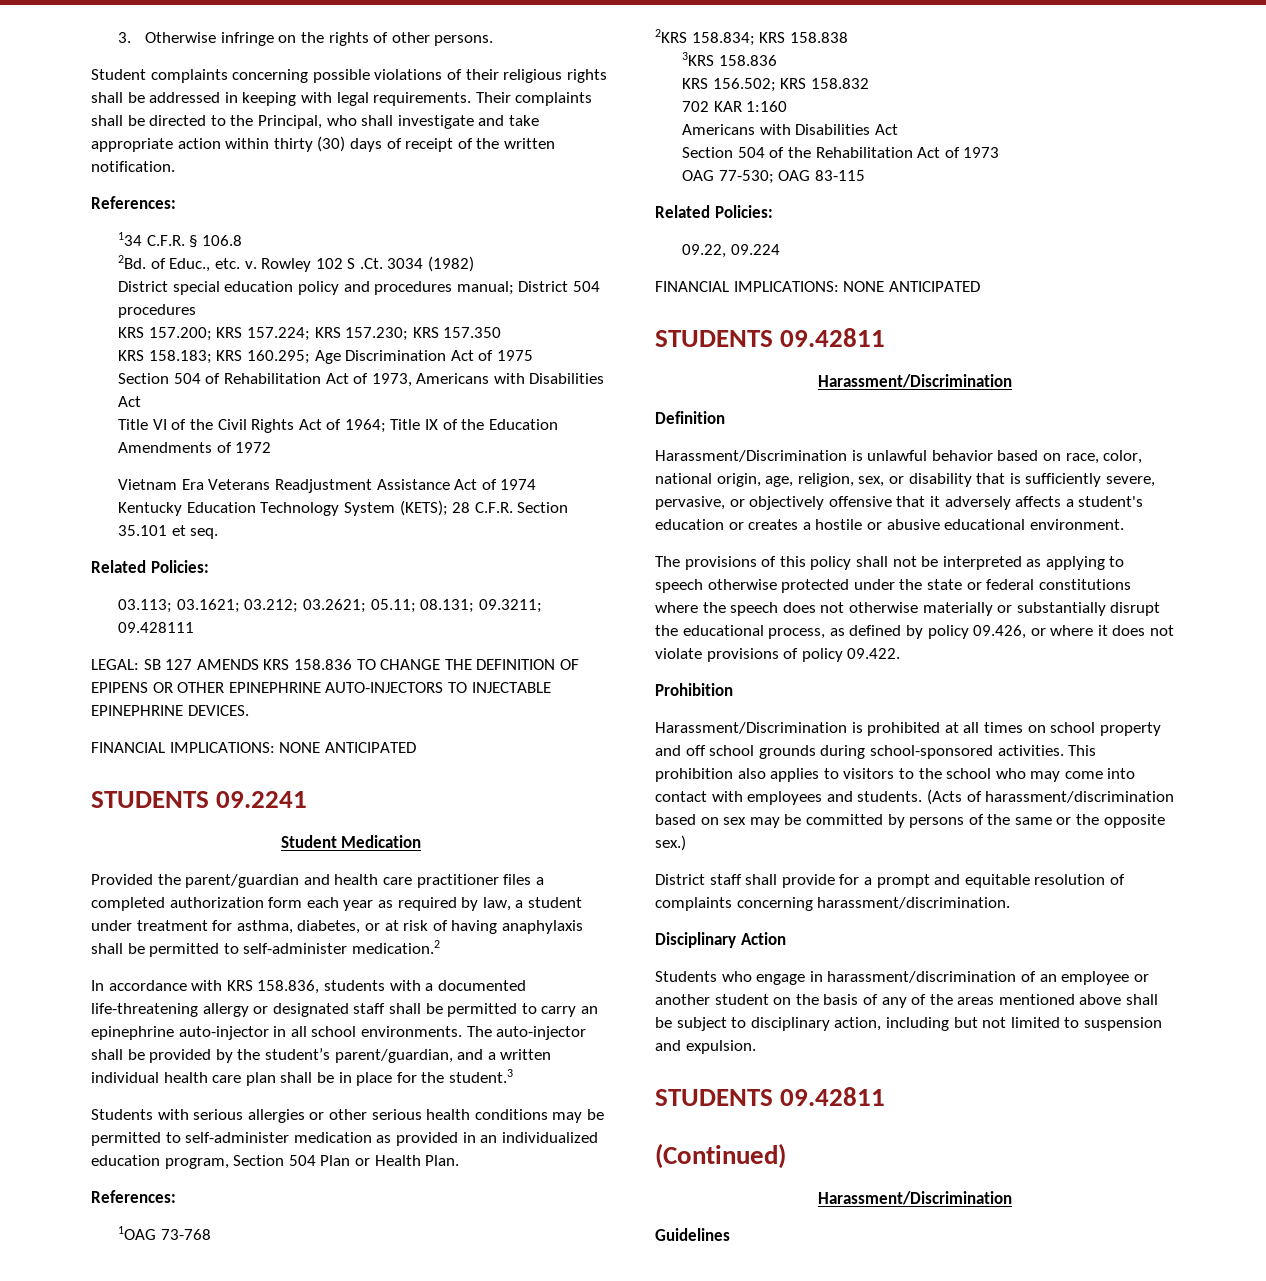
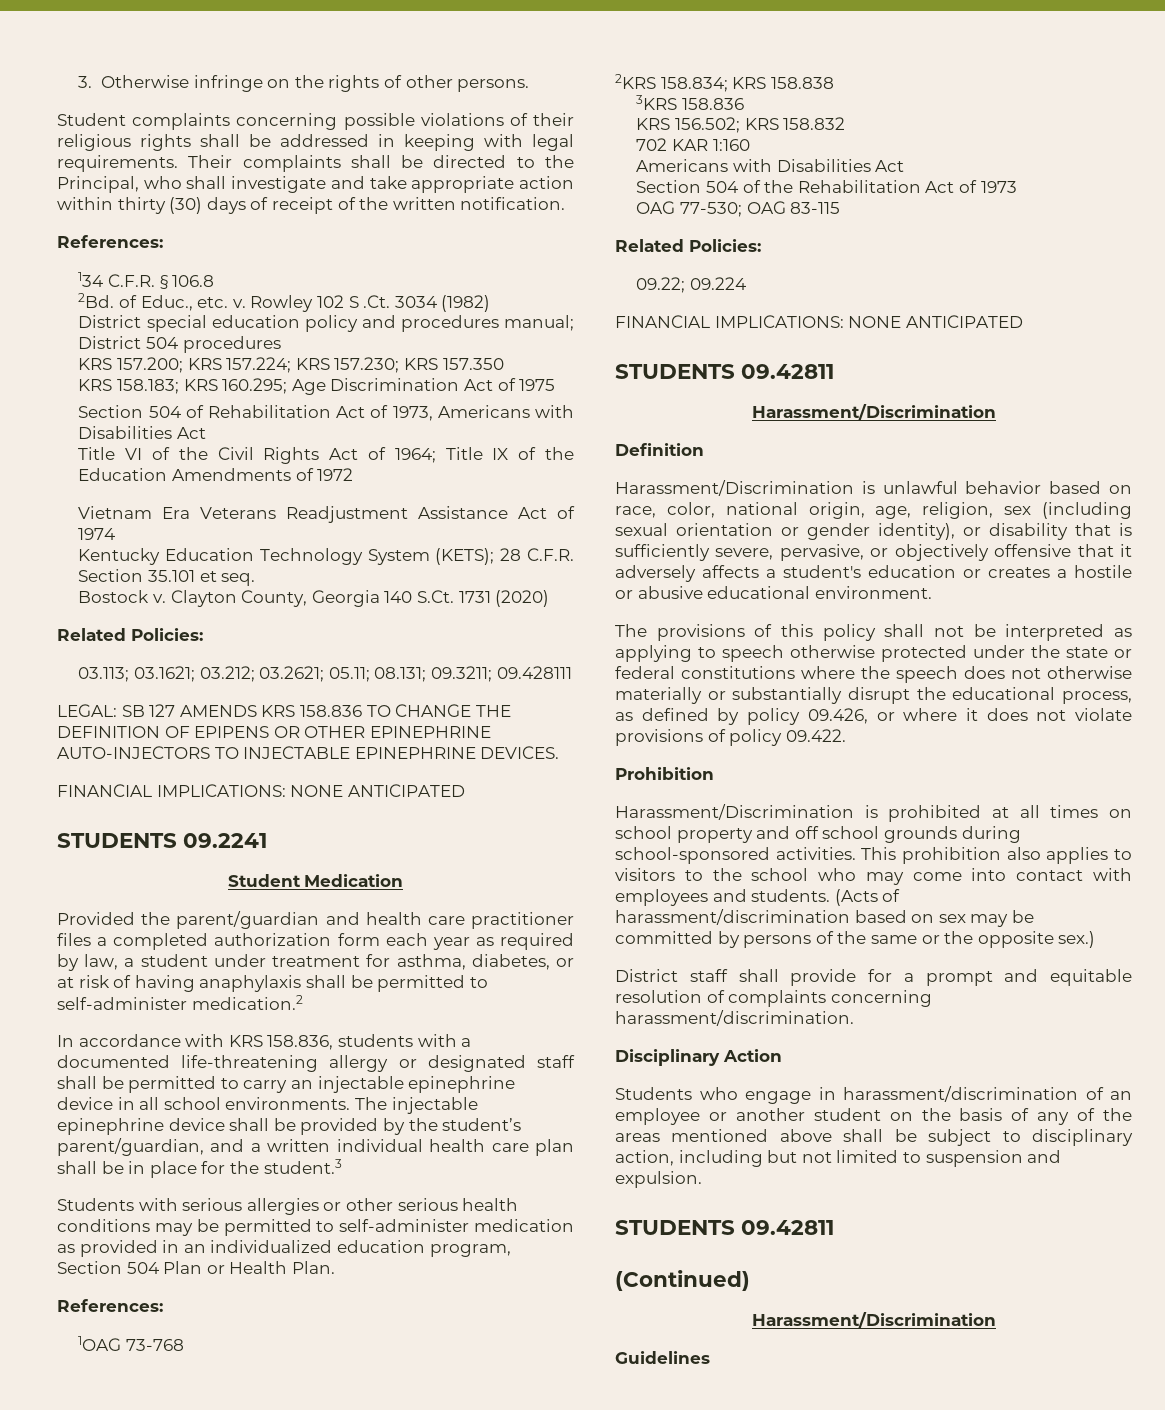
+ Bostock v. Clayton County, Georgia 140 S.Ct. 1731 (2020)
- In accordance with KRS 158.836, students with a documented life-threatening allergy or designated staff shall be permitted to carry an epinephrine auto-injector in all school environments.
+ In accordance with KRS 158.836, students with a documented life-threatening allergy or designated staff shall be permitted to carry an injectable epinephrine device in all school environments.
- The auto-injector shall be provided by the student’s parent/guardian, and a written individual health care plan shall be in place for the student.3
+ The injectable epinephrine device shall be provided by the student’s parent/guardian, and a written individual health care plan shall be in place for the student.3
- 09.22, 09.224
+ 09.22; 09.224
- Harassment/Discrimination is unlawful behavior based on race, color, national origin, age, religion, sex, or disability that is sufficiently severe, pervasive, or objectively offensive that it adversely affects a student's education or creates a hostile or abusive educational environment.
+ Harassment/Discrimination is unlawful behavior based on race, color, national origin, age, religion, sex (including sexual orientation or gender identity), or disability that is sufficiently severe, pervasive, or objectively offensive that it adversely affects a student's education or creates a hostile or abusive educational environment.

